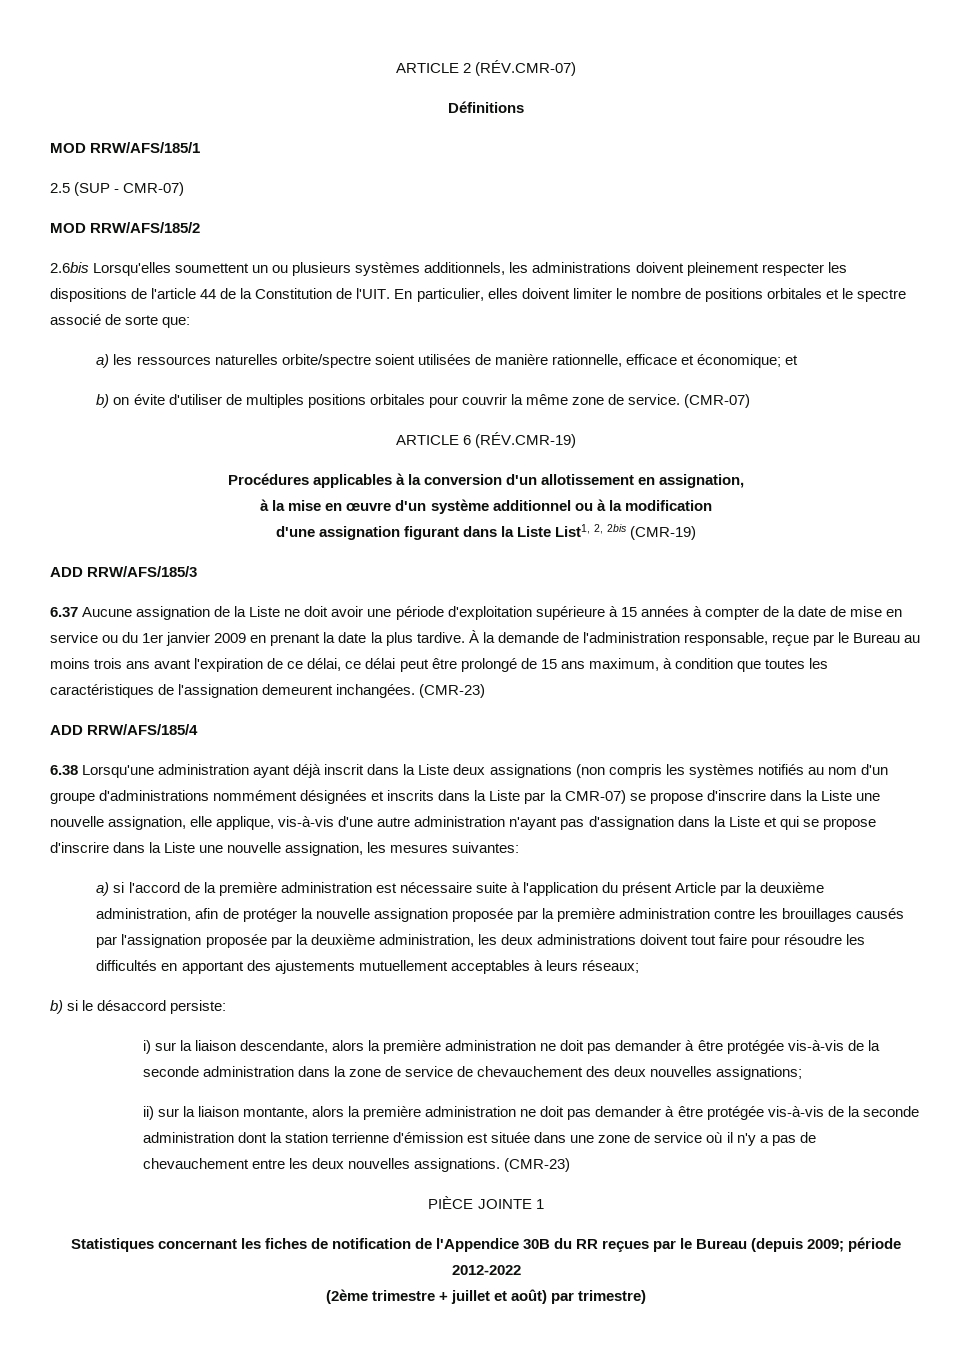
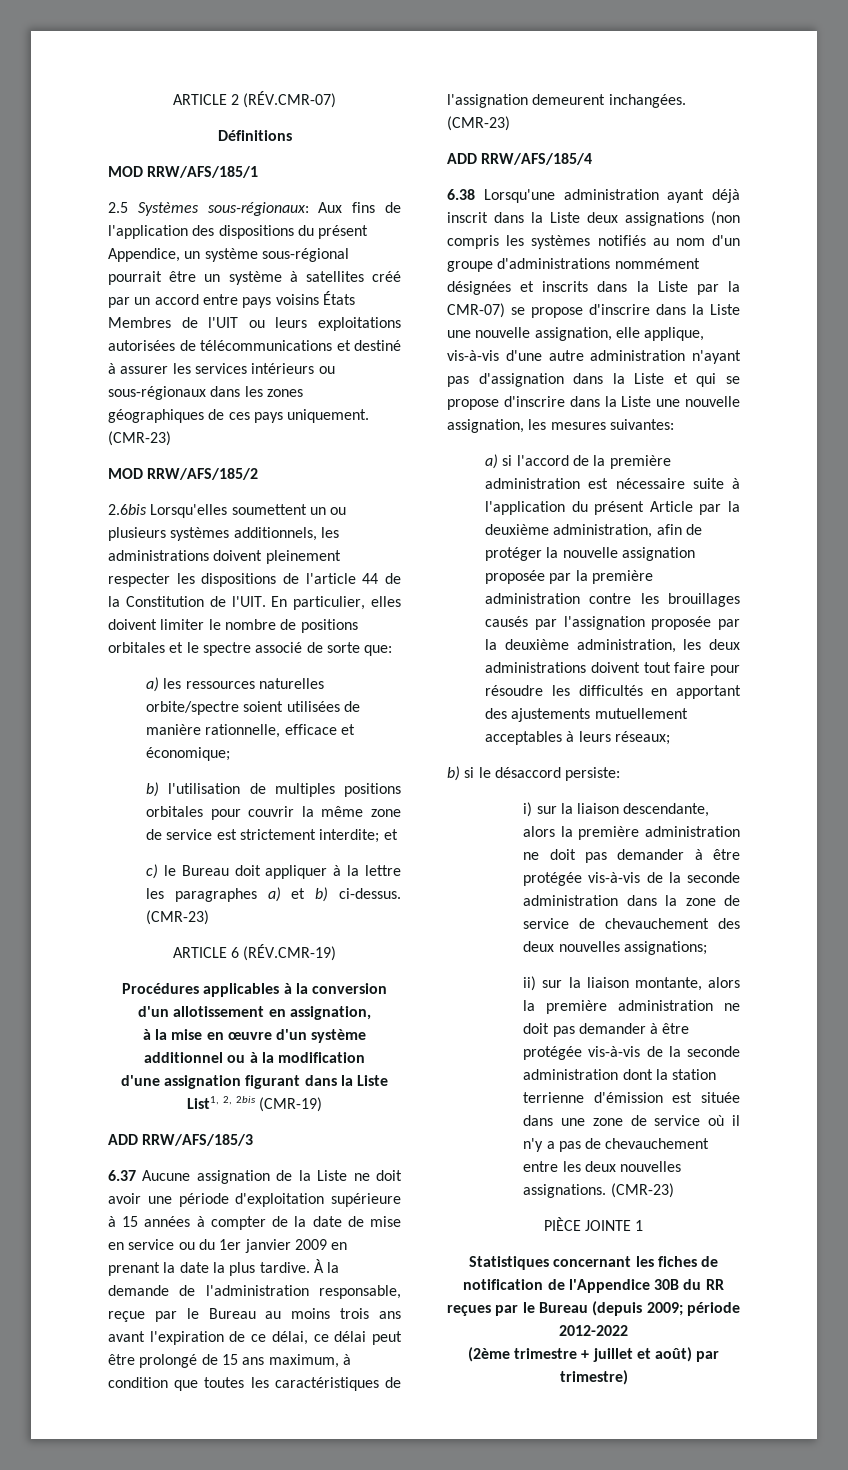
- 2.5 (SUP - CMR-07)
+ 2.5 Systèmes sous-régionaux: Aux fins de l'application des dispositions du présent Appendice, un système sous-régional pourrait être un système à satellites créé par un accord entre pays voisins États Membres de l'UIT ou leurs exploitations autorisées de télécommunications et destiné à assurer les services intérieurs ou sous-régionaux dans les zones géographiques de ces pays uniquement. (CMR-23)
- a) les ressources naturelles orbite/spectre soient utilisées de manière rationnelle, efficace et économique; et
- b) on évite d'utiliser de multiples positions orbitales pour couvrir la même zone de service. (CMR-07)
+ a) les ressources naturelles orbite/spectre soient utilisées de manière rationnelle, efficace et économique;
+ b) l'utilisation de multiples positions orbitales pour couvrir la même zone de service est strictement interdite; et
+ c) le Bureau doit appliquer à la lettre les paragraphes a) et b) ci-dessus. (CMR-23)

